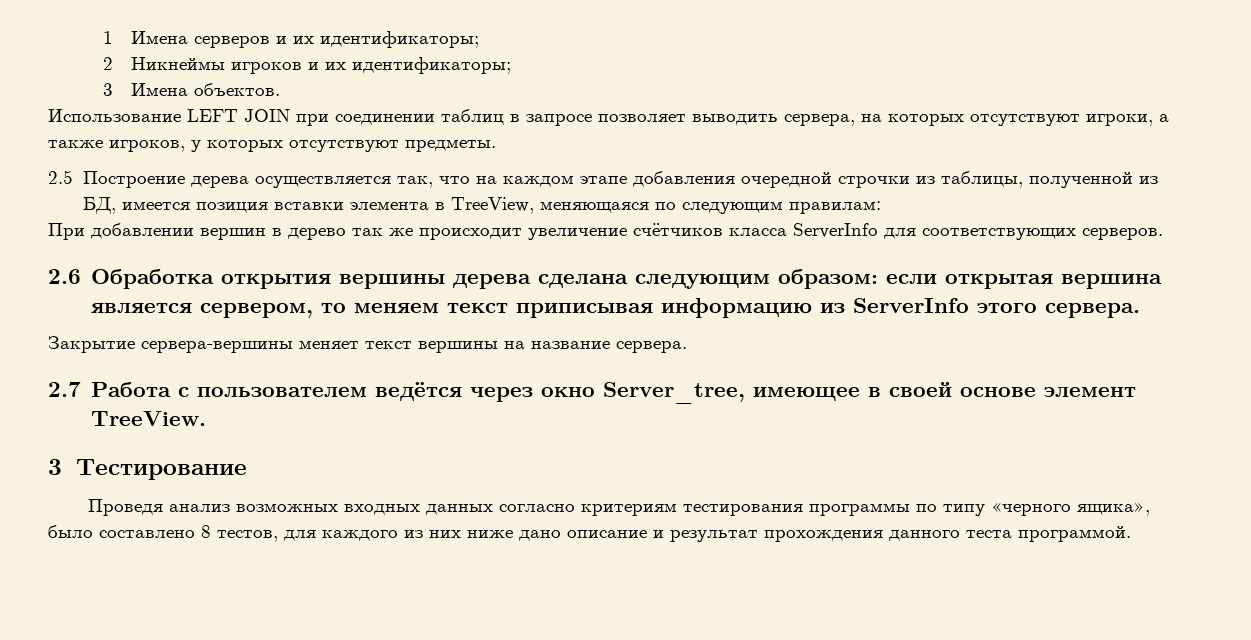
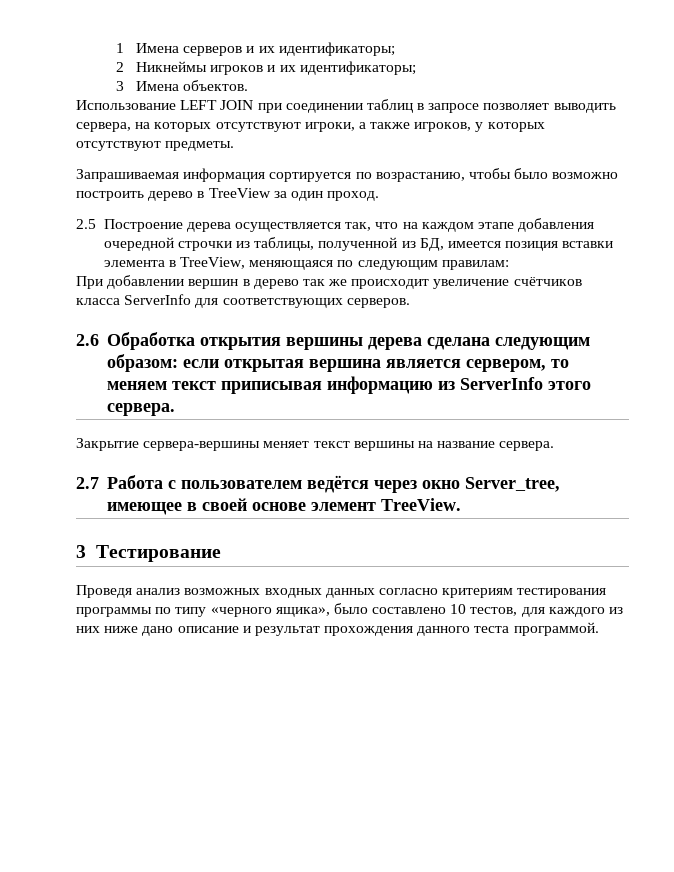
+ Запрашиваемая информация сортируется по возрастанию, чтобы было возможно построить дерево в TreeView за один проход.
- Проведя анализ возможных входных данных согласно критериям тестирования программы по типу «черного ящика», было составлено 8 тестов, для каждого из них ниже дано описание и результат прохождения данного теста программой.
+ Проведя анализ возможных входных данных согласно критериям тестирования программы по типу «черного ящика», было составлено 10 тестов, для каждого из них ниже дано описание и результат прохождения данного теста программой.

